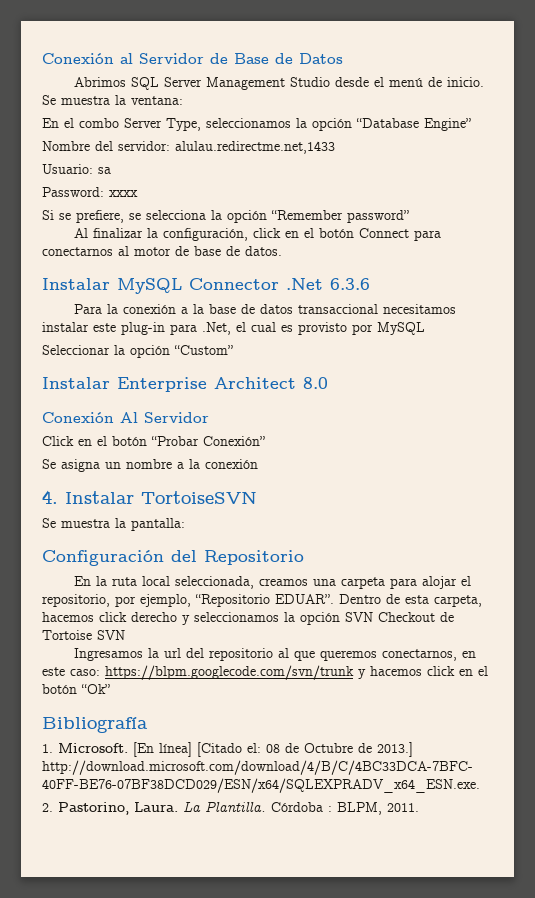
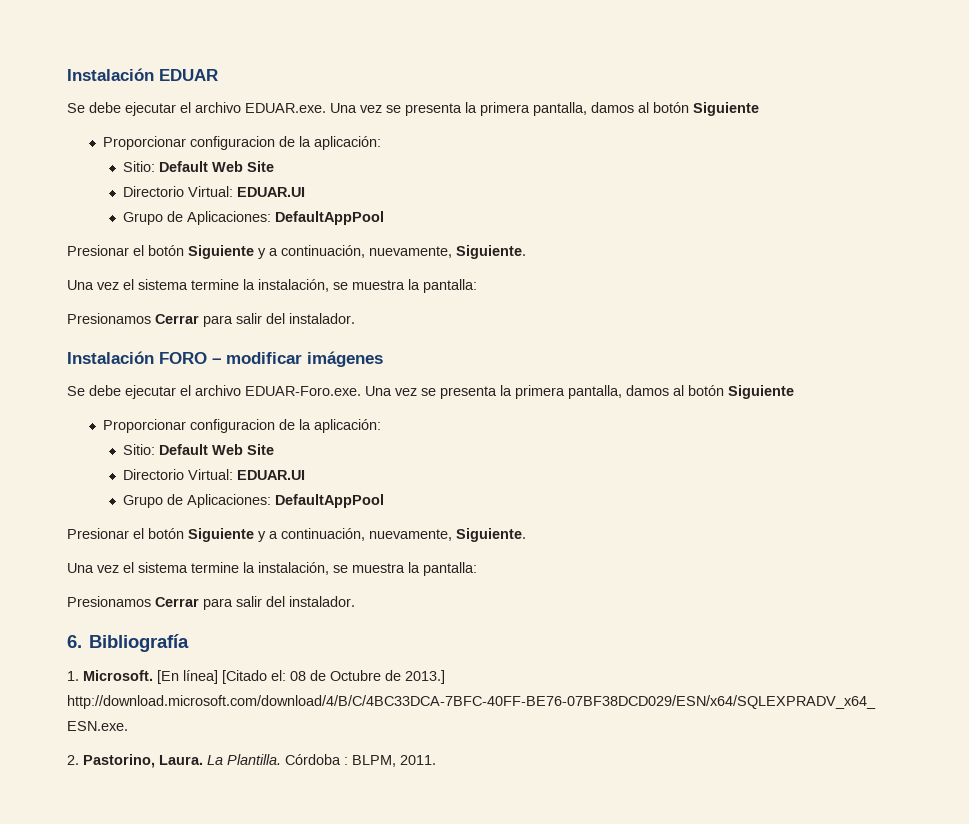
- Conexión al Servidor de Base de Datos
- Abrimos SQL Server Management Studio desde el menú de inicio. Se muestra la ventana:
- En el combo Server Type, seleccionamos la opción “Database Engine”
- Nombre del servidor: alulau.redirectme.net,1433
- Usuario: sa
- Password: xxxx
- Si se prefiere, se selecciona la opción “Remember password”
- Al finalizar la configuración, click en el botón Connect para conectarnos al motor de base de datos.
- Instalar MySQL Connector .Net 6.3.6
- Para la conexión a la base de datos transaccional necesitamos instalar este plug-in para .Net, el cual es provisto por MySQL
- Seleccionar la opción “Custom”
- Instalar Enterprise Architect 8.0
- Conexión Al Servidor
- Click en el botón “Probar Conexión”
- Se asigna un nombre a la conexión
- 4. Instalar TortoiseSVN
- Se muestra la pantalla:
- Configuración del Repositorio
- En la ruta local seleccionada, creamos una carpeta para alojar el repositorio, por ejemplo, “Repositorio EDUAR”. Dentro de esta carpeta, hacemos click derecho y seleccionamos la opción SVN Checkout de Tortoise SVN
- Ingresamos la url del repositorio al que queremos conectarnos, en este caso: https://blpm.googlecode.com/svn/trunk y hacemos click en el botón “Ok”
- Bibliografía
+ Instalación EDUAR
+ Se debe ejecutar el archivo EDUAR.exe. Una vez se presenta la primera pantalla, damos al botón Siguiente
+ Proporcionar configuracion de la aplicación:
+ Sitio: Default Web Site
+ Directorio Virtual: EDUAR.UI
+ Grupo de Aplicaciones: DefaultAppPool
+ Presionar el botón Siguiente y a continuación, nuevamente, Siguiente.
+ Una vez el sistema termine la instalación, se muestra la pantalla:
+ Presionamos Cerrar para salir del instalador.
+ Instalación FORO – modificar imágenes
+ Se debe ejecutar el archivo EDUAR-Foro.exe. Una vez se presenta la primera pantalla, damos al botón Siguiente
+ Proporcionar configuracion de la aplicación:
+ Sitio: Default Web Site
+ Directorio Virtual: EDUAR.UI
+ Grupo de Aplicaciones: DefaultAppPool
+ Presionar el botón Siguiente y a continuación, nuevamente, Siguiente.
+ Una vez el sistema termine la instalación, se muestra la pantalla:
+ Presionamos Cerrar para salir del instalador.
+ 6. Bibliografía

